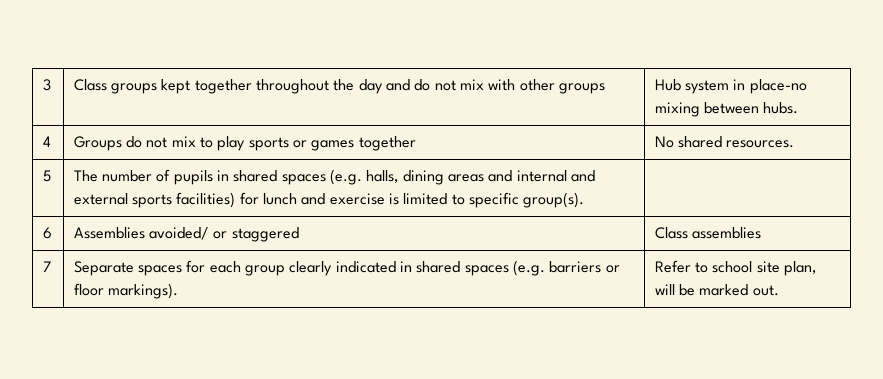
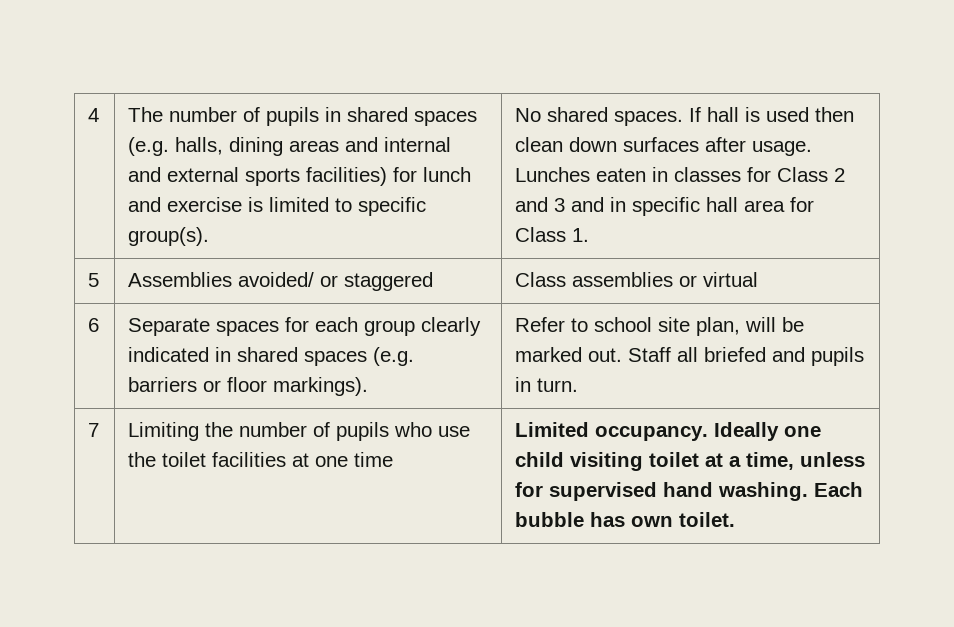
- 3 | Class groups kept together throughout the day and do not mix with other groups | Hub system in place-no mixing between hubs.
- 4 | Groups do not mix to play sports or games together | No shared resources.
- 5 | The number of pupils in shared spaces (e.g. halls, dining areas and internal and external sports facilities) for lunch and exercise is limited to specific group(s). |
+ 4 | The number of pupils in shared spaces (e.g. halls, dining areas and internal and external sports facilities) for lunch and exercise is limited to specific group(s).
- 6 | Assemblies avoided/ or staggered | Class assemblies
- 7 | Separate spaces for each group clearly indicated in shared spaces (e.g. barriers or floor markings). | Refer to school site plan, will be marked out.
+ No shared spaces. If hall is used then clean down surfaces after usage. Lunches eaten in classes for Class 2 and 3 and in specific hall area for Class 1.
+ 5 | Assemblies avoided/ or staggered | Class assemblies or virtual
+ 6 | Separate spaces for each group clearly indicated in shared spaces (e.g. barriers or floor markings). | Refer to school site plan, will be marked out. Staff all briefed and pupils in turn.
+ 7 | Limiting the number of pupils who use the toilet facilities at one time | Limited occupancy. Ideally one child visiting toilet at a time, unless for supervised hand washing. Each bubble has own toilet.

